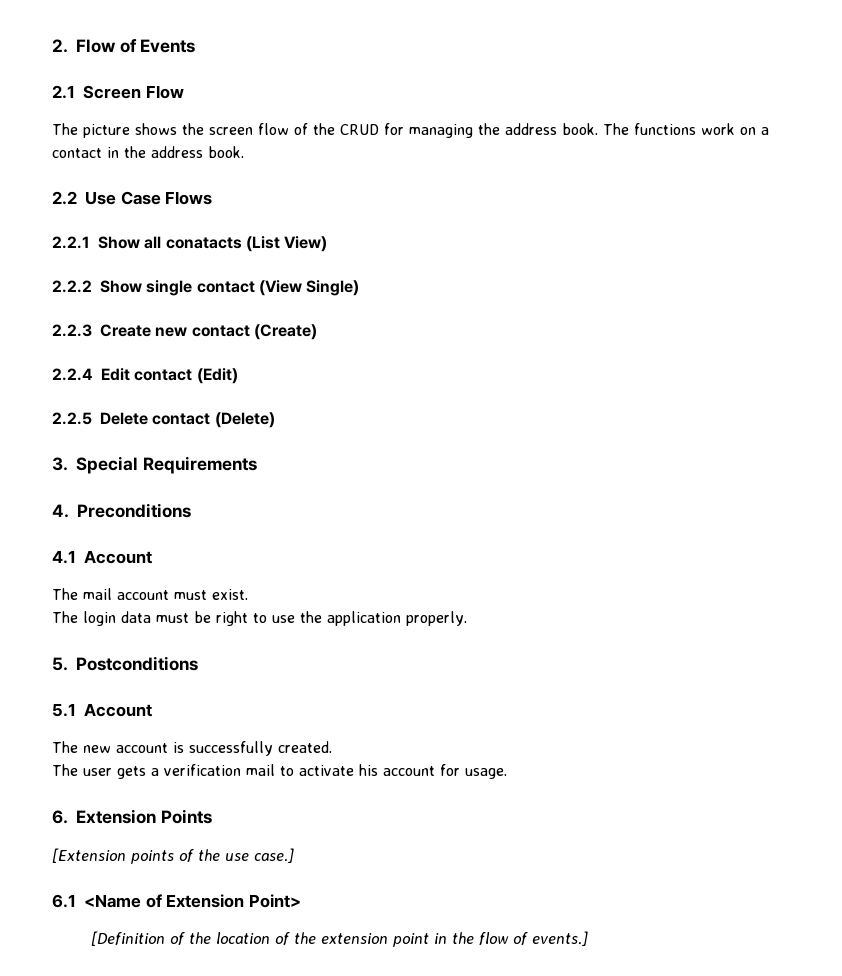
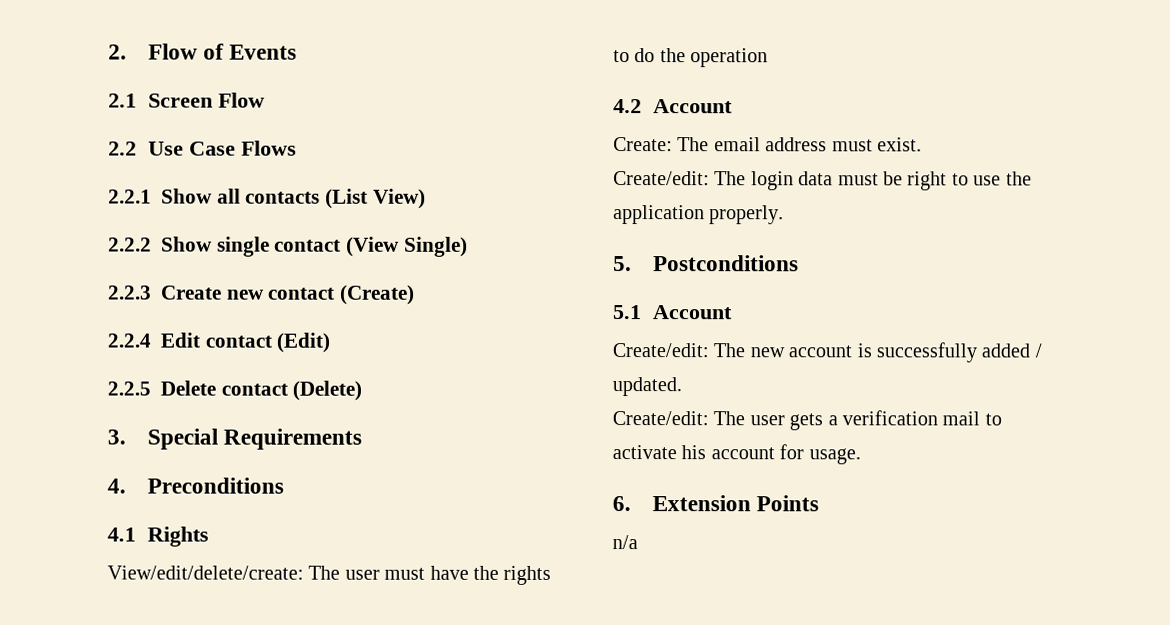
- The picture shows the screen flow of the CRUD for managing the address book. The functions work on a contact in the address book.
- 2.2.1 Show all conatacts (List View)
+ 2.2.1 Show all contacts (List View)
- 4.1 Account
- The mail account must exist.
+ 4.1 Rights
+ View/edit/delete/create: The user must have the rights to do the operation
+ 4.2 Account
+ Create: The email address must exist.
- The login data must be right to use the application properly.
+ Create/edit: The login data must be right to use the application properly.
- The new account is successfully created.
- The user gets a verification mail to activate his account for usage.
+ Create/edit: The new account is successfully added / updated.
+ Create/edit: The user gets a verification mail to activate his account for usage.
- [Extension points of the use case.]
- 6.1 <Name of Extension Point>
- [Definition of the location of the extension point in the flow of events.]
+ n/a

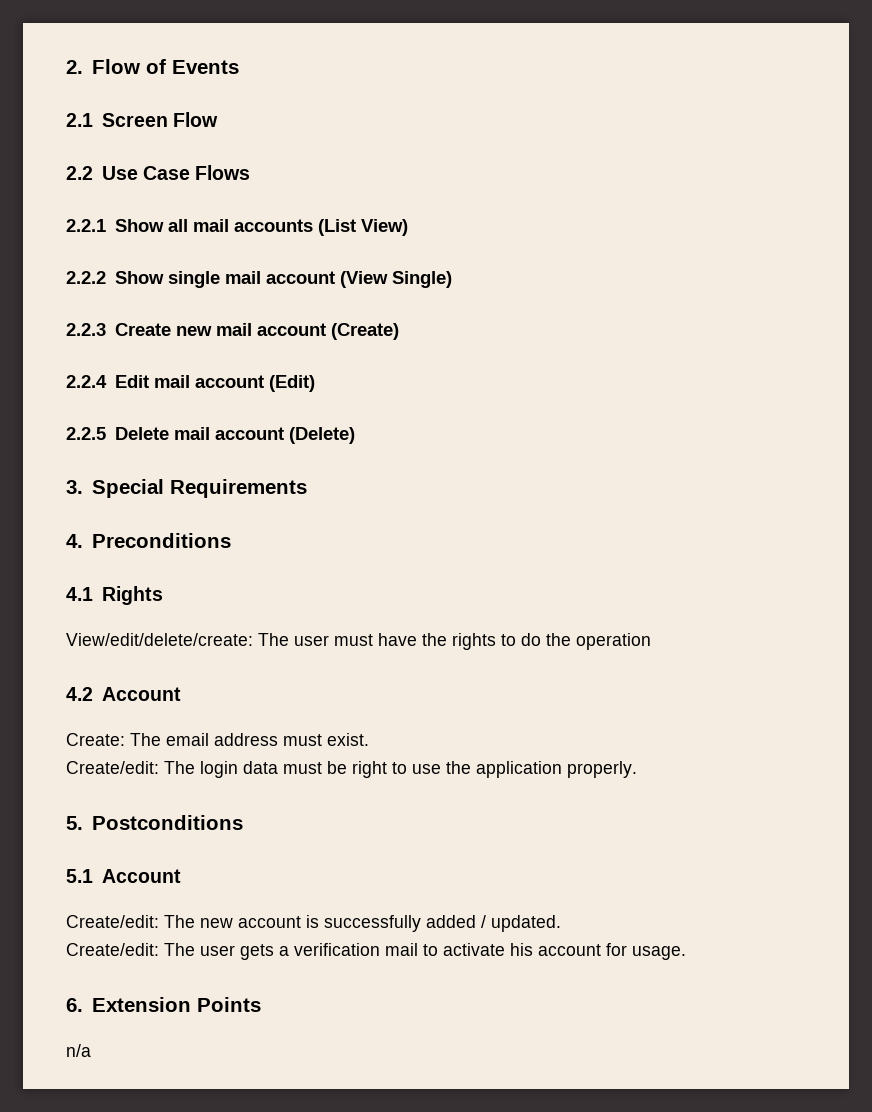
- 2.2.1 Show all contacts (List View)
+ 2.2.1 Show all mail accounts (List View)
- 2.2.2 Show single contact (View Single)
+ 2.2.2 Show single mail account (View Single)
- 2.2.3 Create new contact (Create)
+ 2.2.3 Create new mail account (Create)
- 2.2.4 Edit contact (Edit)
+ 2.2.4 Edit mail account (Edit)
- 2.2.5 Delete contact (Delete)
+ 2.2.5 Delete mail account (Delete)

